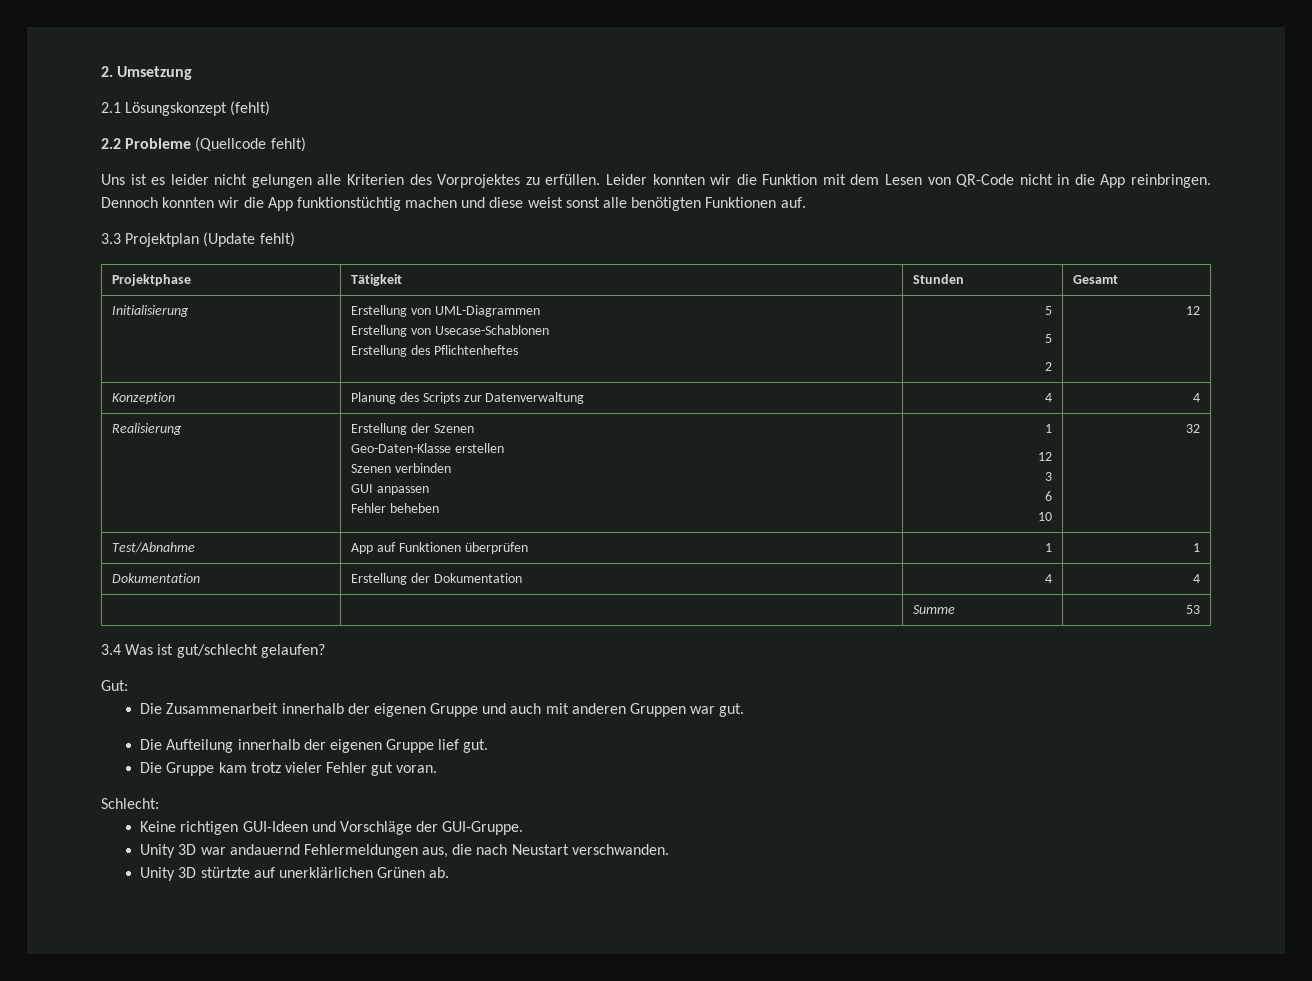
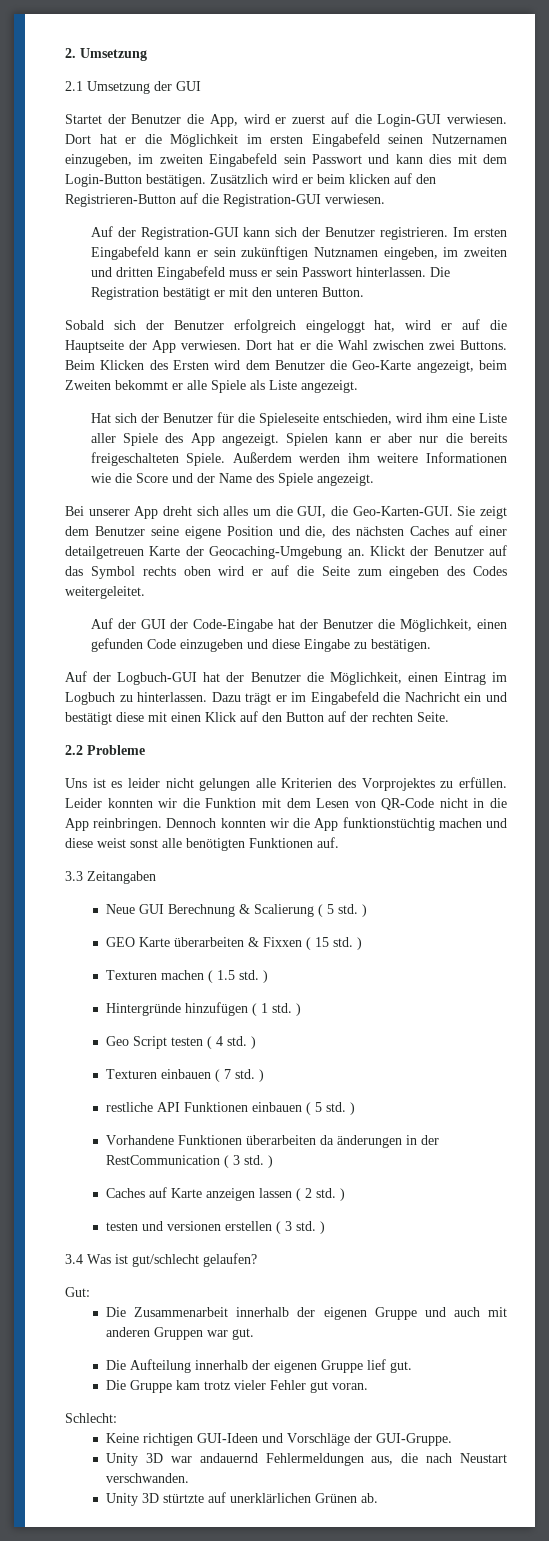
- 2.1 Lösungskonzept (fehlt)
+ 2.1 Umsetzung der GUI
+ Startet der Benutzer die App, wird er zuerst auf die Login-GUI verwiesen. Dort hat er die Möglichkeit im ersten Eingabefeld seinen Nutzernamen einzugeben, im zweiten Eingabefeld sein Passwort und kann dies mit dem Login-Button bestätigen. Zusätzlich wird er beim klicken auf den Registrieren-Button auf die Registration-GUI verwiesen.
+ Auf der Registration-GUI kann sich der Benutzer registrieren. Im ersten Eingabefeld kann er sein zukünftigen Nutznamen eingeben, im zweiten und dritten Eingabefeld muss er sein Passwort hinterlassen. Die Registration bestätigt er mit den unteren Button.
+ Sobald sich der Benutzer erfolgreich eingeloggt hat, wird er auf die Hauptseite der App verwiesen. Dort hat er die Wahl zwischen zwei Buttons. Beim Klicken des Ersten wird dem Benutzer die Geo-Karte angezeigt, beim Zweiten bekommt er alle Spiele als Liste angezeigt.
+ Hat sich der Benutzer für die Spieleseite entschieden, wird ihm eine Liste aller Spiele des App angezeigt. Spielen kann er aber nur die bereits freigeschalteten Spiele. Außerdem werden ihm weitere Informationen wie die Score und der Name des Spiele angezeigt.
+ Bei unserer App dreht sich alles um die GUI, die Geo-Karten-GUI. Sie zeigt dem Benutzer seine eigene Position und die, des nächsten Caches auf einer detailgetreuen Karte der Geocaching-Umgebung an. Klickt der Benutzer auf das Symbol rechts oben wird er auf die Seite zum eingeben des Codes weitergeleitet.
+ Auf der GUI der Code-Eingabe hat der Benutzer die Möglichkeit, einen gefunden Code einzugeben und diese Eingabe zu bestätigen.
+ Auf der Logbuch-GUI hat der Benutzer die Möglichkeit, einen Eintrag im Logbuch zu hinterlassen. Dazu trägt er im Eingabefeld die Nachricht ein und bestätigt diese mit einen Klick auf den Button auf der rechten Seite.
- 2.2 Probleme (Quellcode fehlt)
+ 2.2 Probleme
- 3.3 Projektplan (Update fehlt)
- Projektphase | Tätigkeit | Stunden | Gesamt
- Initialisierung | Erstellung von UML-Diagrammen
- Erstellung von Usecase-Schablonen
- Erstellung des Pflichtenheftes | 5
- 5
- 2 | 12
- Konzeption | Planung des Scripts zur Datenverwaltung | 4 | 4
- Realisierung | Erstellung der Szenen
- Geo-Daten-Klasse erstellen
- Szenen verbinden
- GUI anpassen
- Fehler beheben | 1
- 12
- 3
- 6
- 10 | 32
- Test/Abnahme | App auf Funktionen überprüfen | 1 | 1
- Dokumentation | Erstellung der Dokumentation | 4 | 4
- | | Summe | 53
+ 3.3 Zeitangaben
+ Neue GUI Berechnung & Scalierung ( 5 std. )
+ GEO Karte überarbeiten & Fixxen ( 15 std. )
+ Texturen machen ( 1.5 std. )
+ Hintergründe hinzufügen ( 1 std. )
+ Geo Script testen ( 4 std. )
+ Texturen einbauen ( 7 std. )
+ restliche API Funktionen einbauen ( 5 std. )
+ Vorhandene Funktionen überarbeiten da änderungen in der RestCommunication ( 3 std. )
+ Caches auf Karte anzeigen lassen ( 2 std. )
+ testen und versionen erstellen ( 3 std. )

